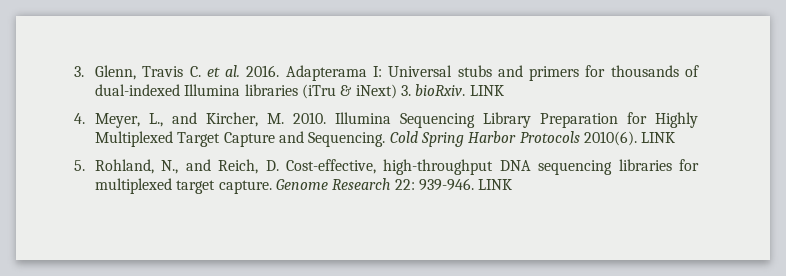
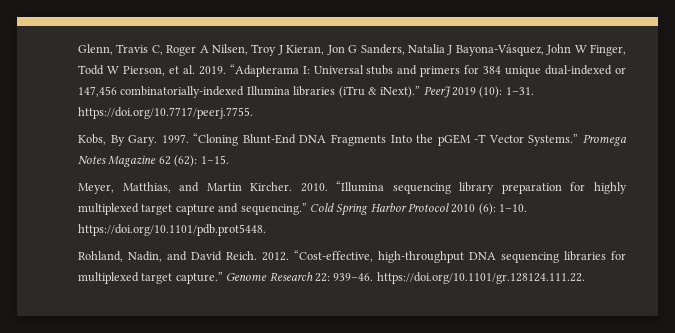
- 3. Glenn, Travis C. et al. 2016. Adapterama I: Universal stubs and primers for thousands of dual-indexed Illumina libraries (iTru & iNext) 3. bioRxiv. LINK
- 4. Meyer, L., and Kircher, M. 2010. Illumina Sequencing Library Preparation for Highly Multiplexed Target Capture and Sequencing. Cold Spring Harbor Protocols 2010(6). LINK
- 5. Rohland, N., and Reich, D. Cost-effective, high-throughput DNA sequencing libraries for multiplexed target capture.
+ Glenn, Travis C, Roger A Nilsen, Troy J Kieran, Jon G Sanders, Natalia J Bayona-Vásquez, John W Finger, Todd W Pierson, et al. 2019. “Adapterama I: Universal stubs and primers for 384 unique dual-indexed or 147,456 combinatorially-indexed Illumina libraries (iTru & iNext).” PeerJ 2019 (10): 1–31. https://doi.org/10.7717/peerj.7755.
+ Kobs, By Gary. 1997. “Cloning Blunt-End DNA Fragments Into the pGEM -T Vector Systems.” Promega Notes Magazine 62 (62): 1–15.
+ Meyer, Matthias, and Martin Kircher. 2010. “Illumina sequencing library preparation for highly multiplexed target capture and sequencing.” Cold Spring Harbor Protocol 2010 (6): 1–10. https://doi.org/10.1101/pdb.prot5448.
+ Rohland, Nadin, and David Reich. 2012. “Cost-effective, high-throughput DNA sequencing libraries for multiplexed target capture.”
- Genome Research 22: 939-946. LINK
+ Genome Research 22: 939–46. https://doi.org/10.1101/gr.128124.111.22.

